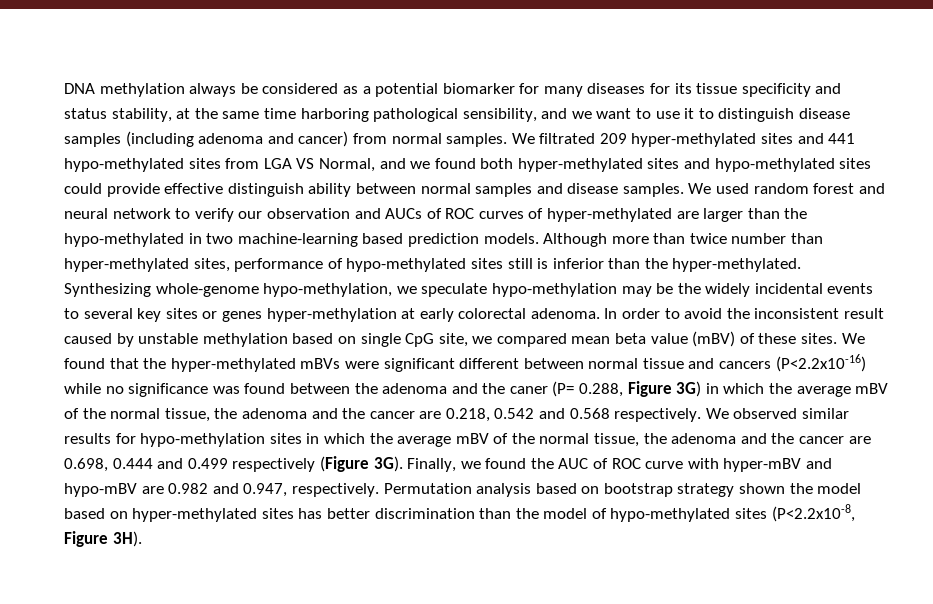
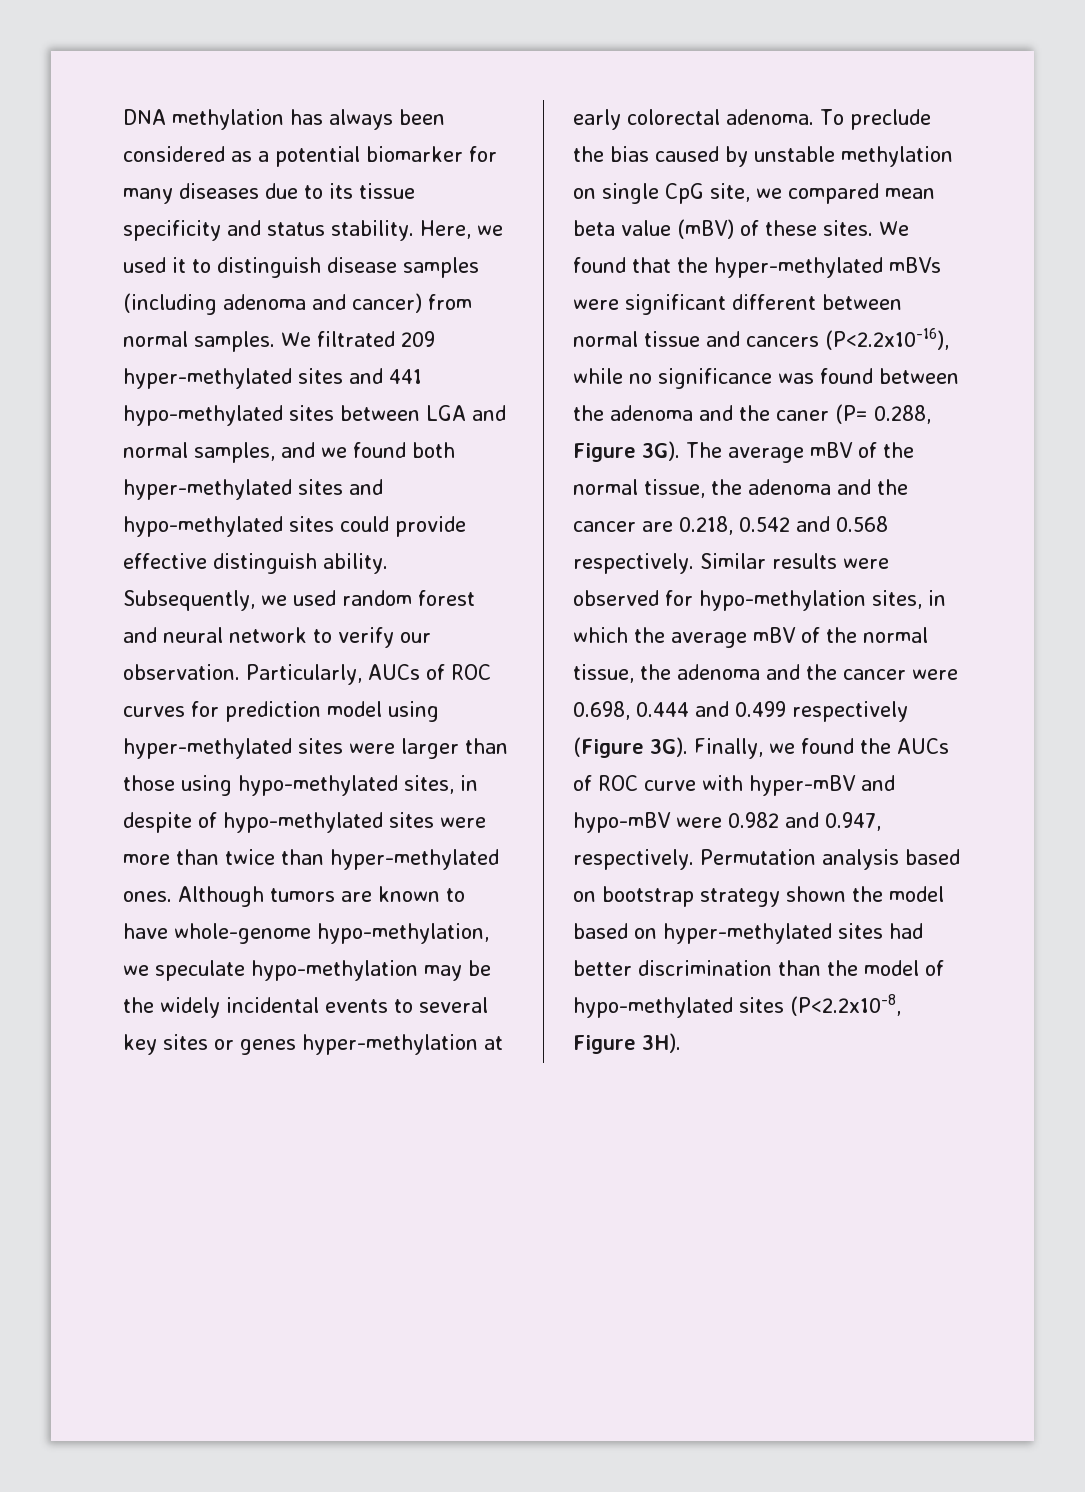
- DNA methylation always be considered as a potential biomarker for many diseases for its tissue specificity and status stability, at the same time harboring pathological sensibility, and we want to use it to distinguish disease samples (including adenoma and cancer) from normal samples.
+ DNA methylation has always been considered as a potential biomarker for many diseases due to its tissue specificity and status stability. Here, we used it to distinguish disease samples (including adenoma and cancer) from normal samples.
- We filtrated 209 hyper-methylated sites and 441 hypo-methylated sites from LGA VS Normal, and we found both hyper-methylated sites and hypo-methylated sites could provide effective distinguish ability between normal samples and disease samples. We used random forest and neural network to verify our observation and AUCs of ROC curves of hyper-methylated are larger than the hypo-methylated in two machine-learning based prediction models. Although more than twice number than hyper-methylated sites, performance of hypo-methylated sites still is inferior than the hyper-methylated. Synthesizing whole-genome hypo-methylation, we speculate hypo-methylation may be the widely incidental events to several key sites or genes hyper-methylation at early colorectal adenoma.
+ We filtrated 209 hyper-methylated sites and 441 hypo-methylated sites between LGA and normal samples, and we found both hyper-methylated sites and hypo-methylated sites could provide effective distinguish ability. Subsequently, we used random forest and neural network to verify our observation. Particularly, AUCs of ROC curves for prediction model using hyper-methylated sites were larger than those using hypo-methylated sites, in despite of hypo-methylated sites were more than twice than hyper-methylated ones. Although tumors are known to have whole-genome hypo-methylation, we speculate hypo-methylation may be the widely incidental events to several key sites or genes hyper-methylation at early colorectal adenoma.
- In order to avoid the inconsistent result caused by unstable methylation based on single CpG site, we compared mean beta value (mBV) of these sites.
+ To preclude the bias caused by unstable methylation on single CpG site, we compared mean beta value (mBV) of these sites.
- We found that the hyper-methylated mBVs were significant different between normal tissue and cancers (P<2.2x10-16) while no significance was found between the adenoma and the caner (P= 0.288, Figure 3G) in which the average mBV of the normal tissue, the adenoma and the cancer are 0.218, 0.542 and 0.568 respectively.
+ We found that the hyper-methylated mBVs were significant different between normal tissue and cancers (P<2.2x10-16), while no significance was found between the adenoma and the caner (P= 0.288, Figure 3G). The average mBV of the normal tissue, the adenoma and the cancer are 0.218, 0.542 and 0.568 respectively.
- We observed similar results for hypo-methylation sites in which the average mBV of the normal tissue, the adenoma and the cancer are 0.698, 0.444 and 0.499 respectively (Figure 3G).
+ Similar results were observed for hypo-methylation sites, in which the average mBV of the normal tissue, the adenoma and the cancer were 0.698, 0.444 and 0.499 respectively (Figure 3G).
- Finally, we found the AUC of ROC curve with hyper-mBV and hypo-mBV are 0.982 and 0.947, respectively.
+ Finally, we found the AUCs of ROC curve with hyper-mBV and hypo-mBV were 0.982 and 0.947, respectively.
- Permutation analysis based on bootstrap strategy shown the model based on hyper-methylated sites has better discrimination than the model of hypo-methylated sites (P<2.2x10-8, Figure 3H).
+ Permutation analysis based on bootstrap strategy shown the model based on hyper-methylated sites had better discrimination than the model of hypo-methylated sites (P<2.2x10-8, Figure 3H).

